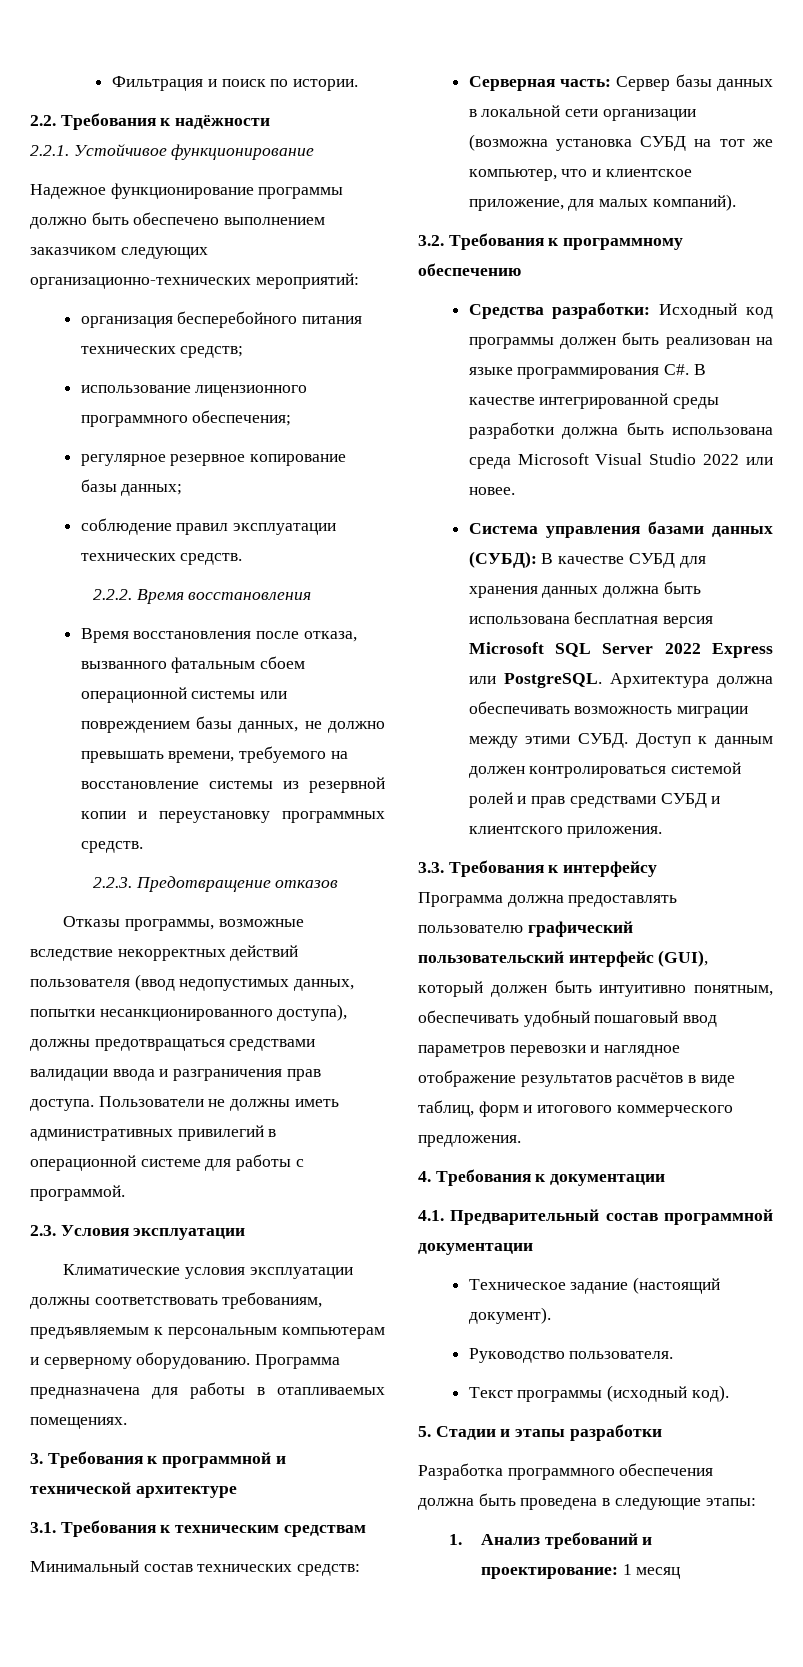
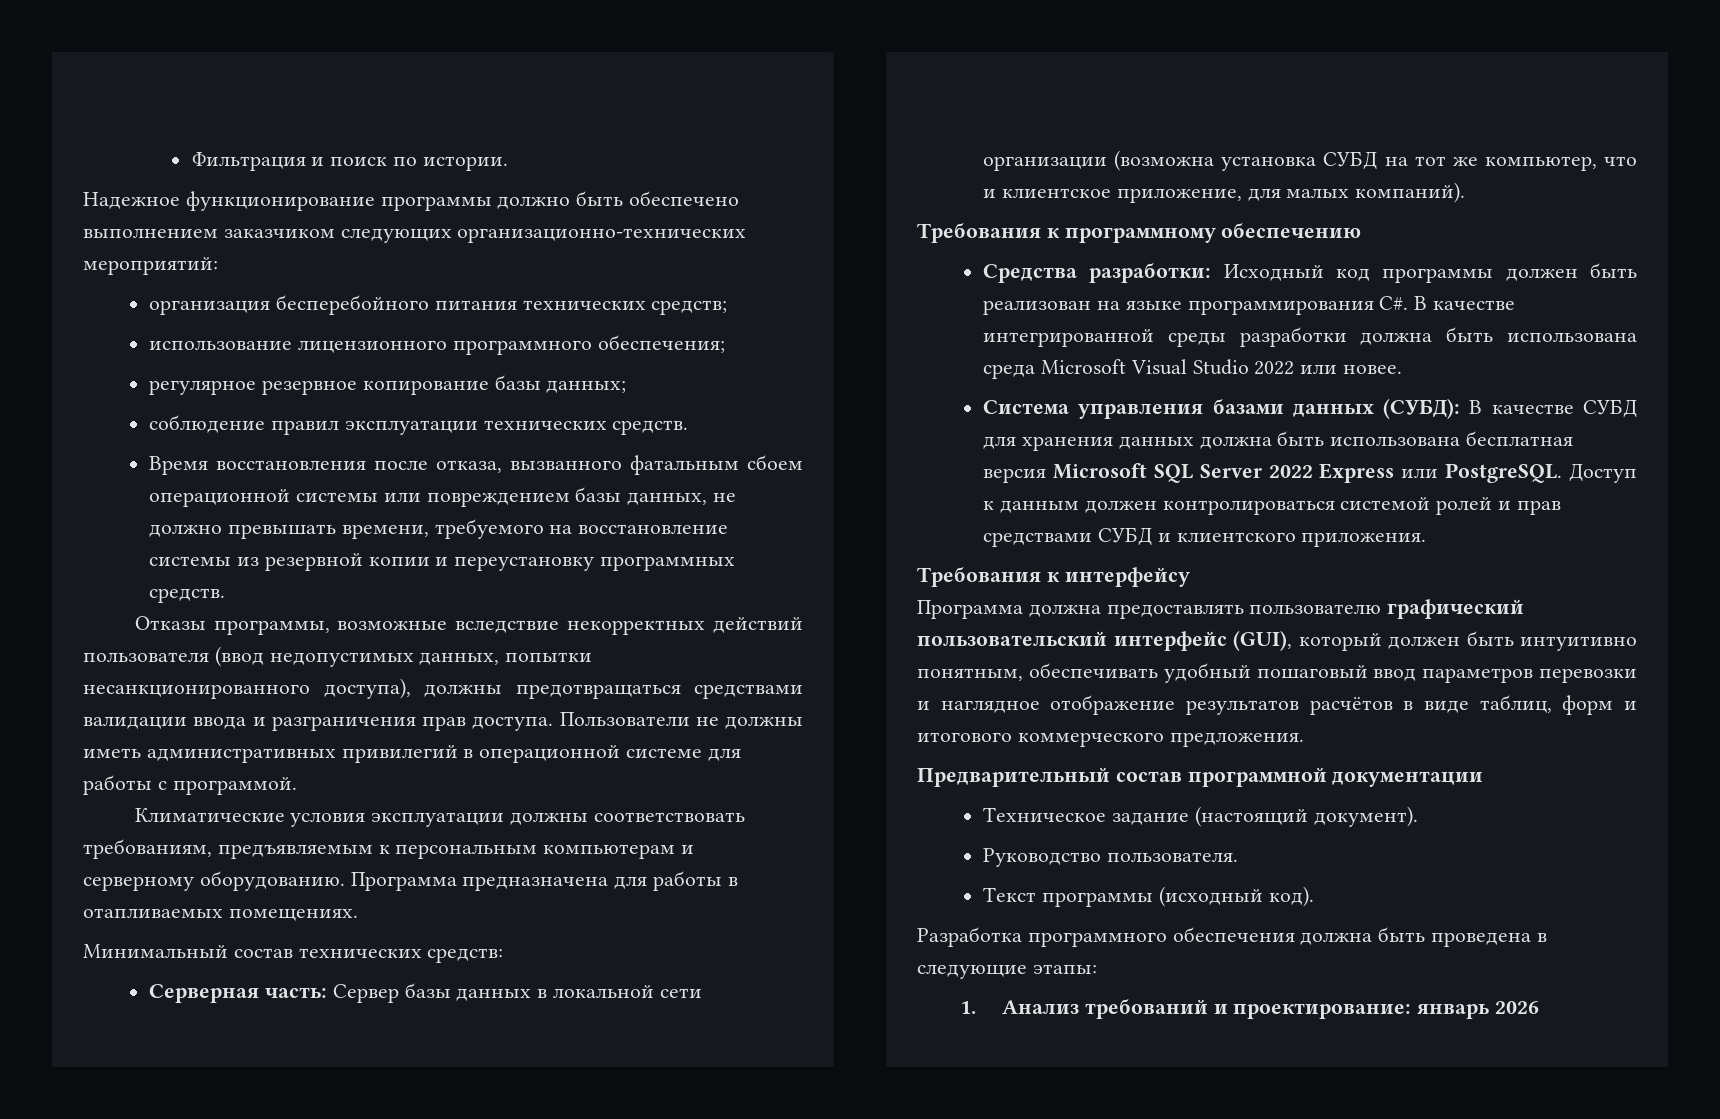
- 2.2. Требования к надёжности
- 2.2.1. Устойчивое функционирование
- 2.2.2. Время восстановления
- 2.2.3. Предотвращение отказов
- 2.3. Условия эксплуатации
- 3. Требования к программной и технической архитектуре
- 3.1. Требования к техническим средствам
- 3.2. Требования к программному обеспечению
+ Требования к программному обеспечению
- Архитектура должна обеспечивать возможность миграции между этими СУБД.
- 3.3. Требования к интерфейсу
+ Требования к интерфейсу
- 4. Требования к документации
- 4.1. Предварительный состав программной документации
+ Предварительный состав программной документации
- 5. Стадии и этапы разработки
- 1. Анализ требований и проектирование: 1 месяц
+ 1. Анализ требований и проектирование: январь 2026

